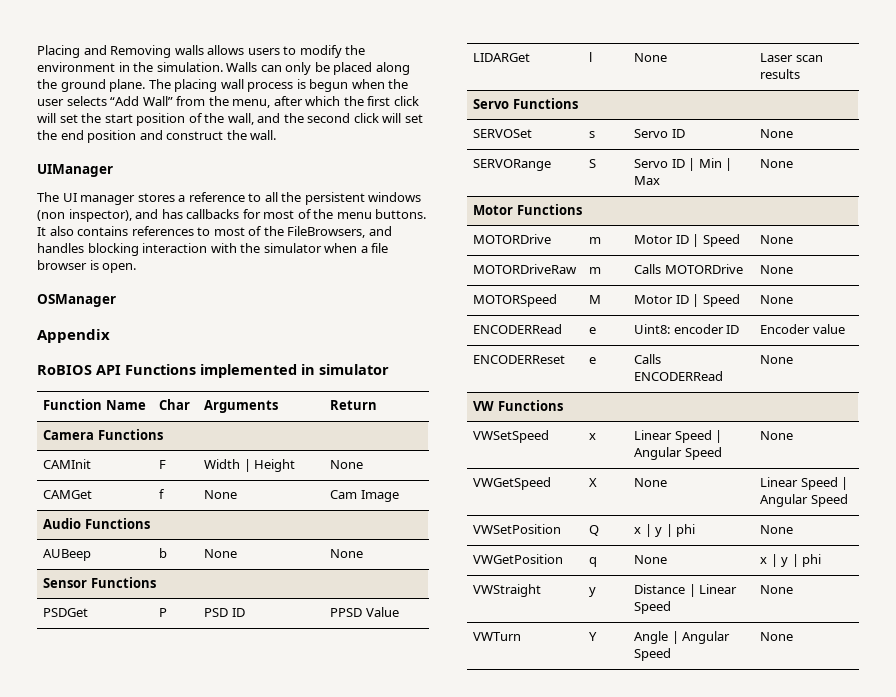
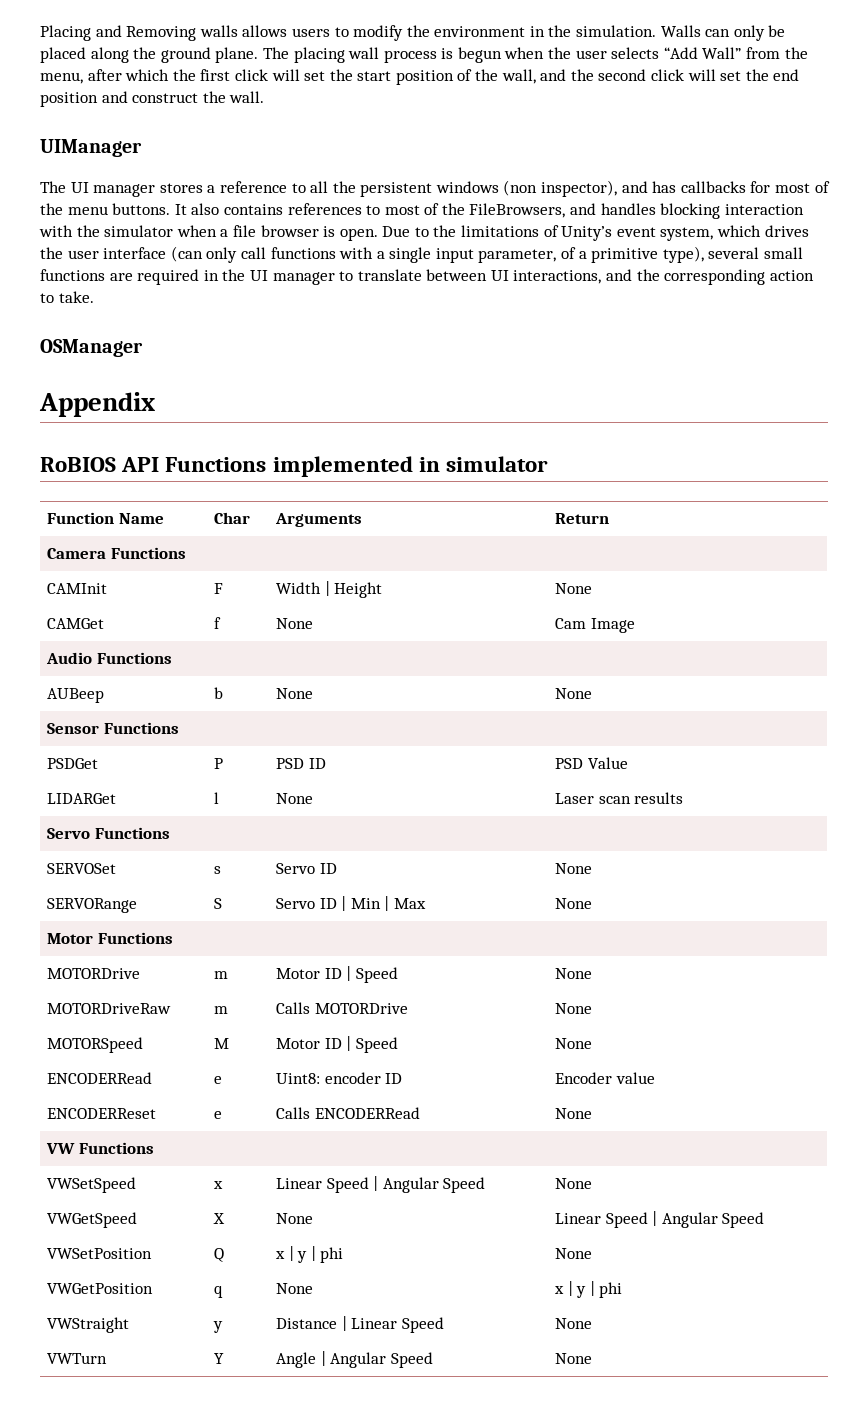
+ Due to the limitations of Unity’s event system, which drives the user interface (can only call functions with a single input parameter, of a primitive type), several small functions are required in the UI manager to translate between UI interactions, and the corresponding action to take.
- PSDGet | P | PSD ID | PPSD Value
+ PSDGet | P | PSD ID | PSD Value

